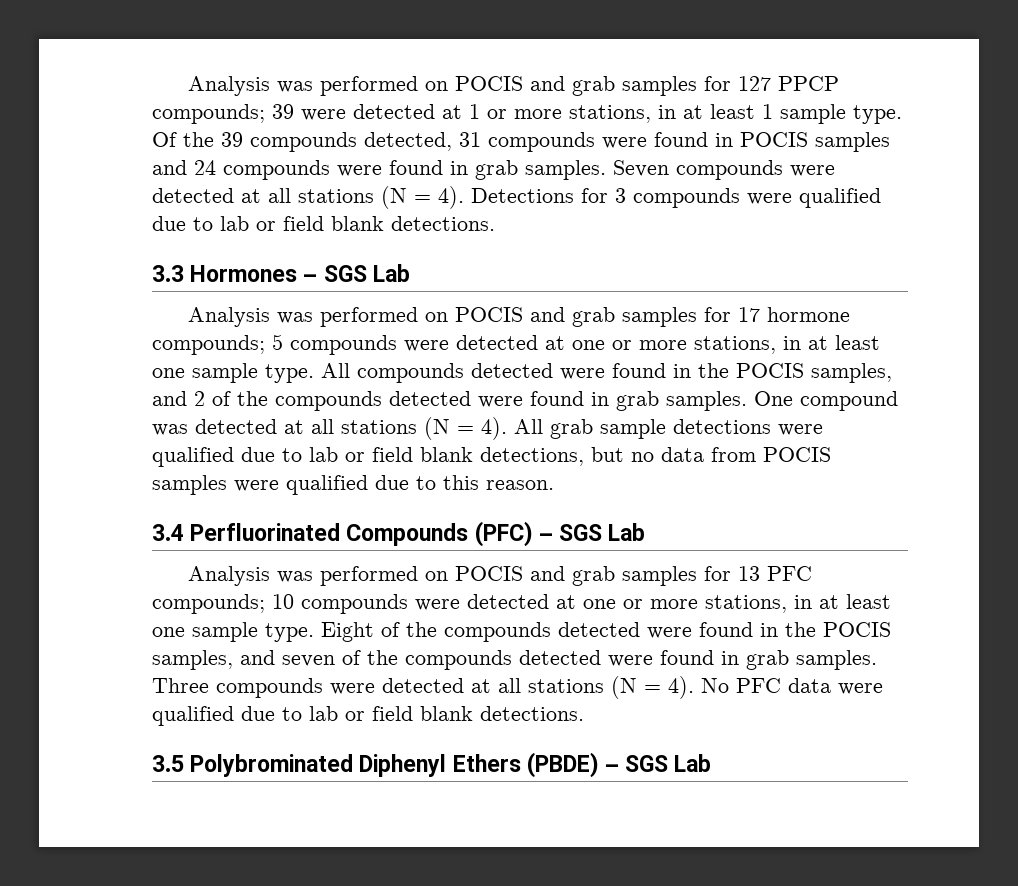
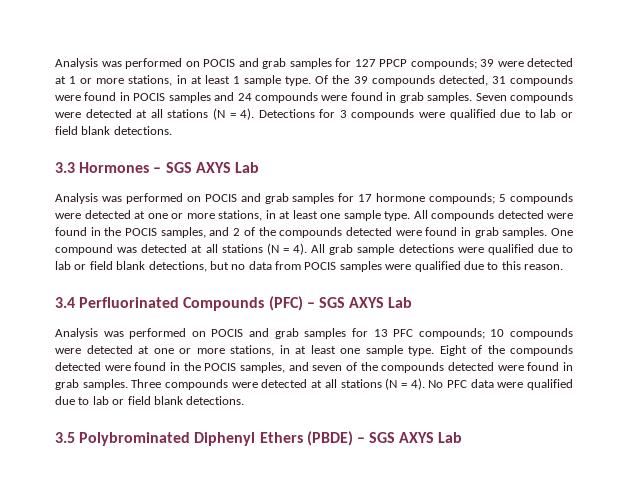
- 3.3 Hormones – SGS Lab
+ 3.3 Hormones – SGS AXYS Lab
- 3.4 Perfluorinated Compounds (PFC) – SGS Lab
+ 3.4 Perfluorinated Compounds (PFC) – SGS AXYS Lab
- 3.5 Polybrominated Diphenyl Ethers (PBDE) – SGS Lab
+ 3.5 Polybrominated Diphenyl Ethers (PBDE) – SGS AXYS Lab

